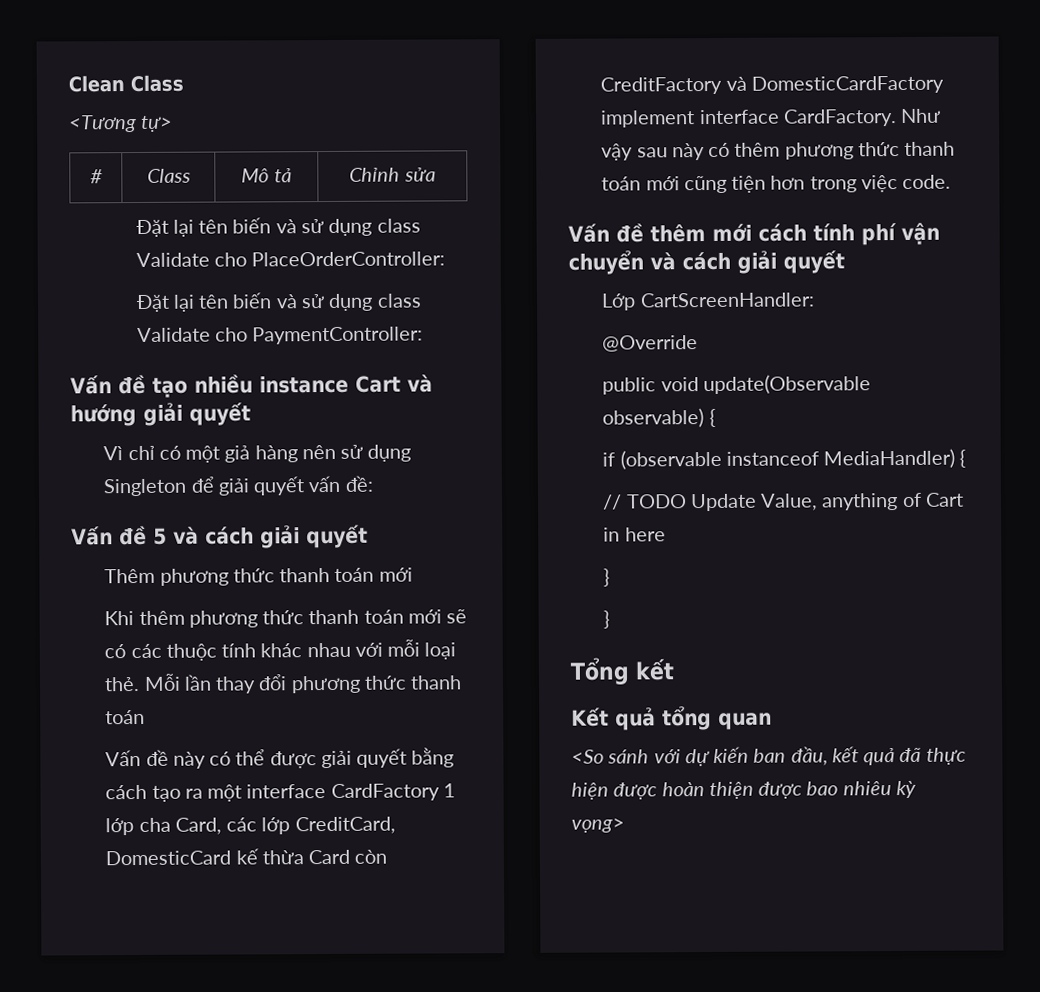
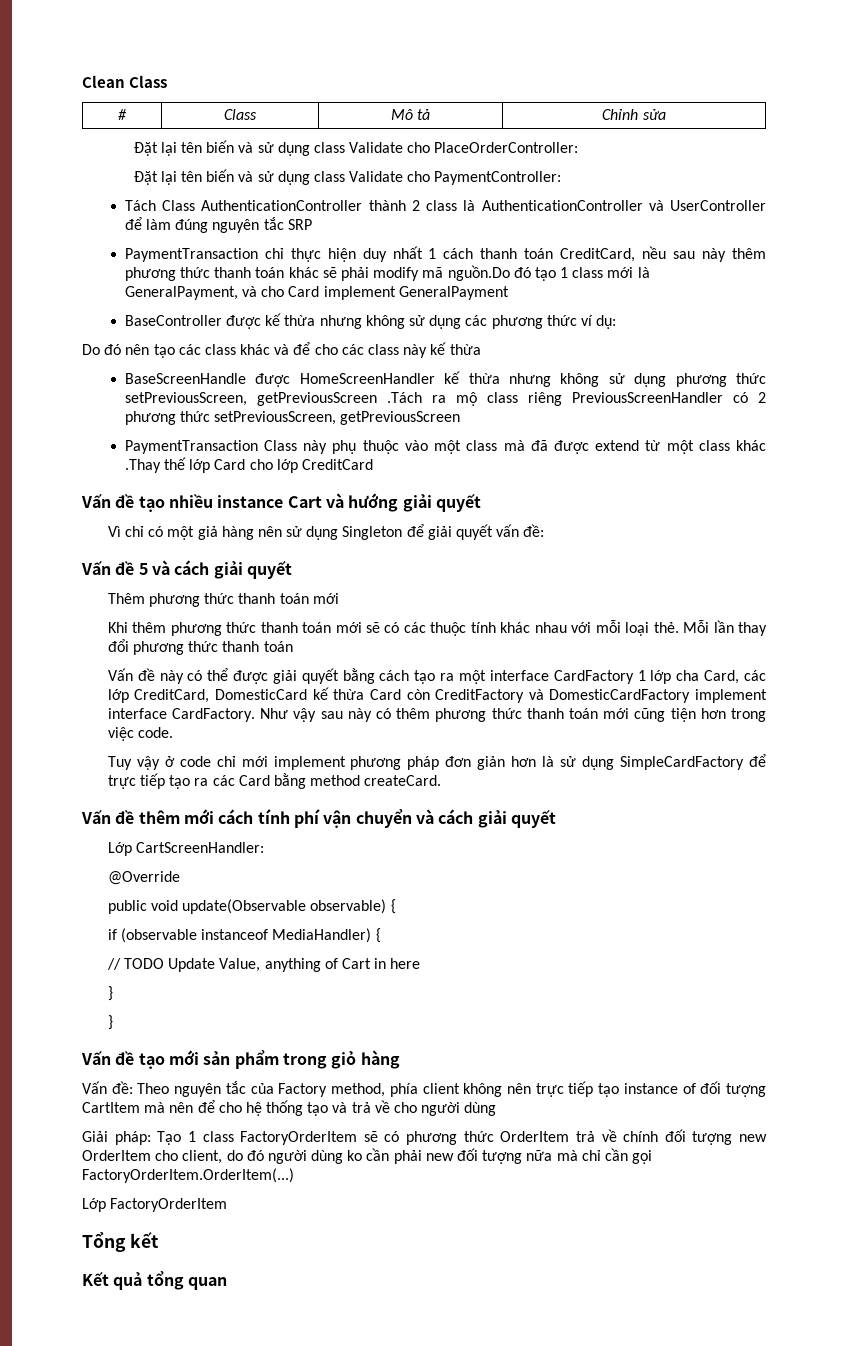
- <Tương tự>
+ Tách Class AuthenticationController thành 2 class là AuthenticationController và UserController để làm đúng nguyên tắc SRP
+ PaymentTransaction chỉ thực hiện duy nhất 1 cách thanh toán CreditCard, nều sau này thêm phương thức thanh toán khác sẽ phải modify mã nguồn.Do đó tạo 1 class mới là GeneralPayment, và cho Card implement GeneralPayment
+ BaseController được kế thừa nhưng không sử dụng các phương thức ví dụ:
+ Do đó nên tạo các class khác và để cho các class này kế thừa
+ BaseScreenHandle được HomeScreenHandler kế thừa nhưng không sử dụng phương thức setPreviousScreen, getPreviousScreen .Tách ra mộ class riêng PreviousScreenHandler có 2 phương thức setPreviousScreen, getPreviousScreen
+ PaymentTransaction Class này phụ thuộc vào một class mà đã được extend từ một class khác .Thay thế lớp Card cho lớp CreditCard
+ Tuy vậy ở code chỉ mới implement phương pháp đơn giản hơn là sử dụng SimpleCardFactory để trực tiếp tạo ra các Card bằng method createCard.
+ Vấn đề tạo mới sản phẩm trong giỏ hàng
+ Vấn đề: Theo nguyên tắc của Factory method, phía client không nên trực tiếp tạo instance of đối tượng CartItem mà nên để cho hệ thống tạo và trả về cho người dùng
+ Giải pháp: Tạo 1 class FactoryOrderItem sẽ có phương thức OrderItem trả về chính đối tượng new OrderItem cho client, do đó người dùng ko cần phải new đối tượng nữa mà chỉ cần gọi FactoryOrderItem.OrderItem(...)
+ Lớp FactoryOrderItem
- <So sánh với dự kiến ban đầu, kết quả đã thực hiện được hoàn thiện được bao nhiêu kỳ vọng>

